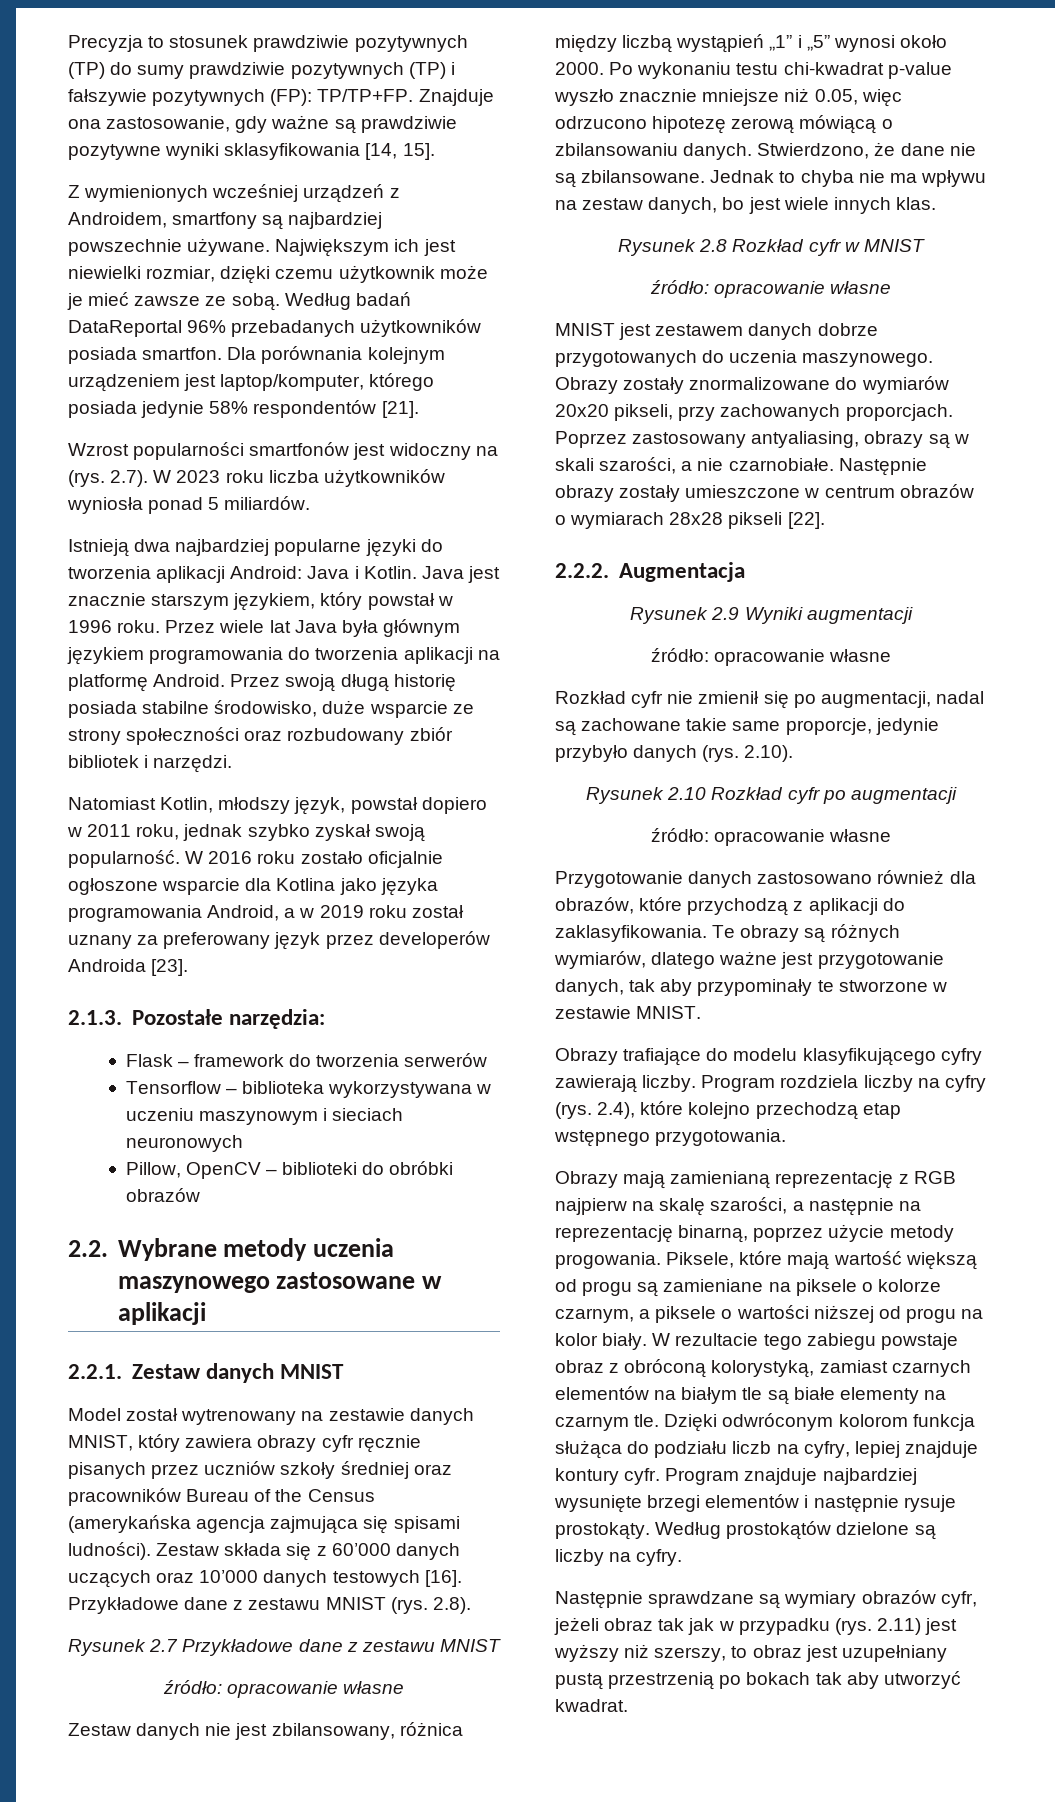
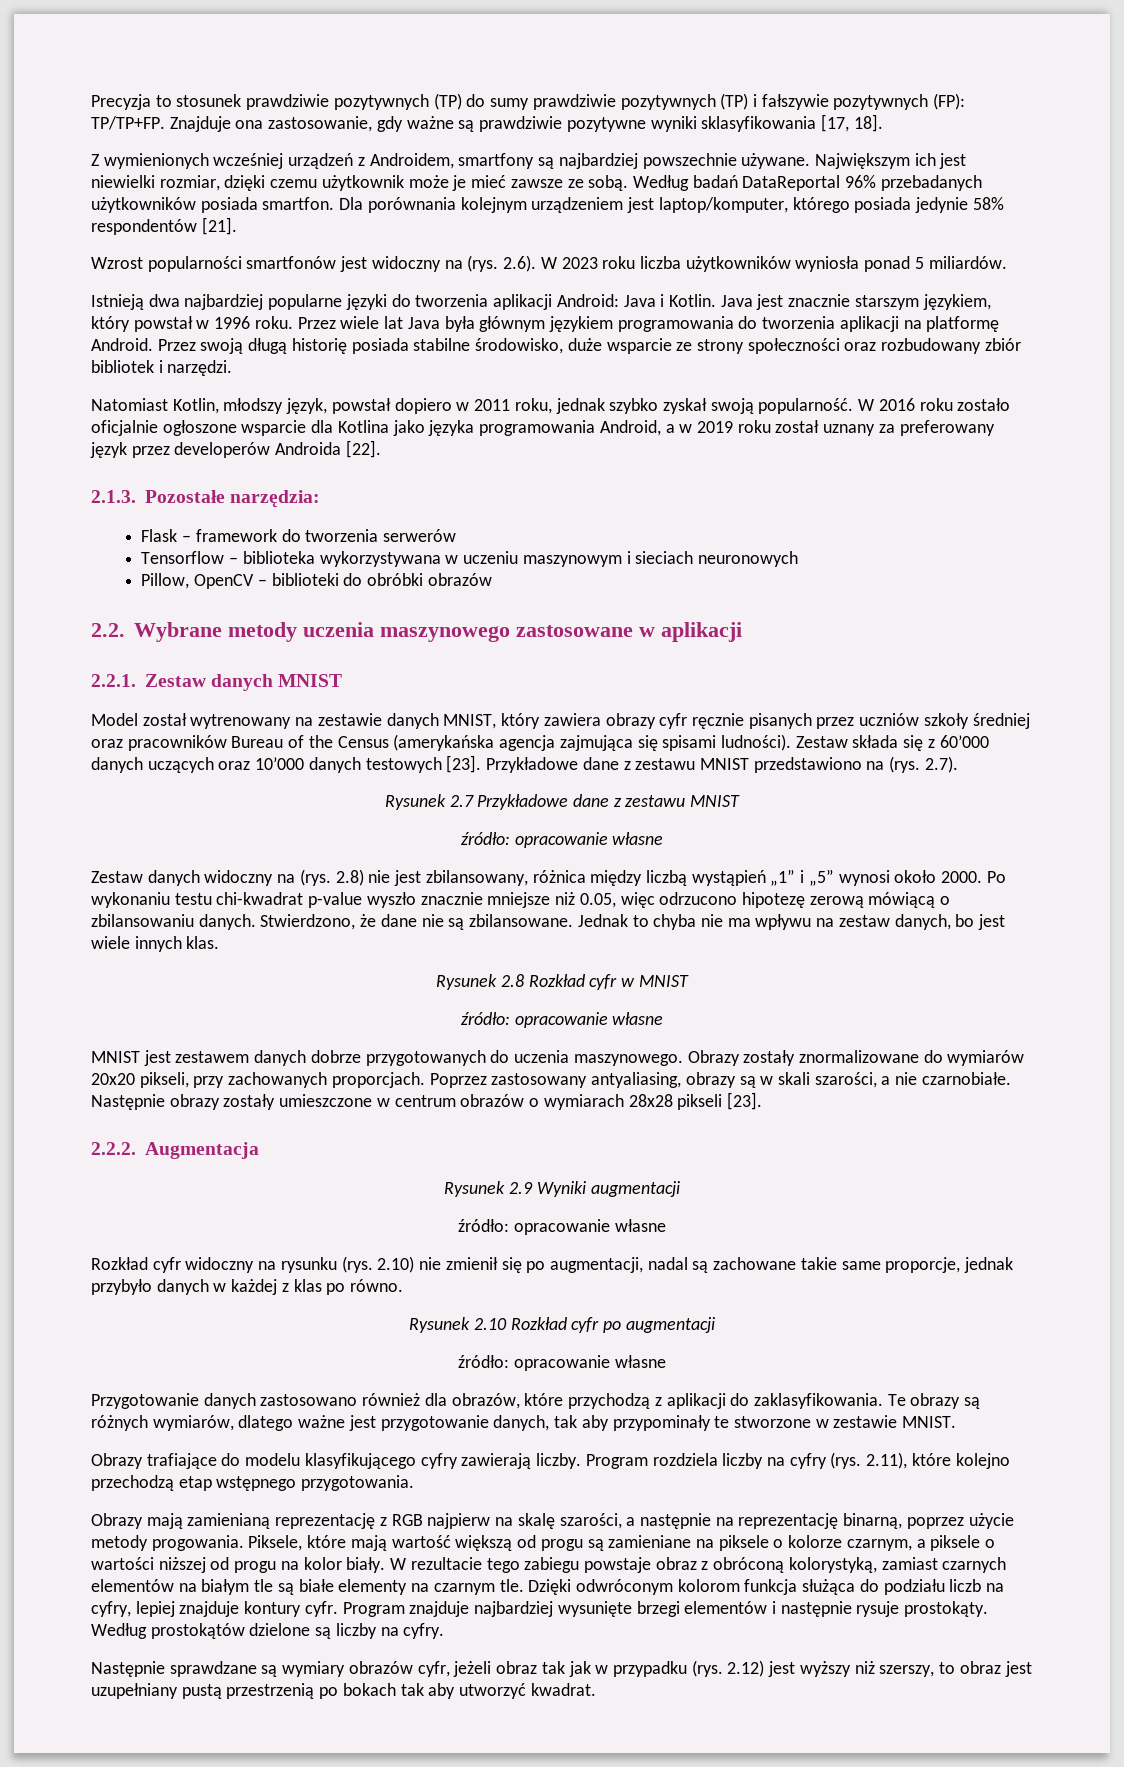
- Znajduje ona zastosowanie, gdy ważne są prawdziwie pozytywne wyniki sklasyfikowania [14, 15].
+ Znajduje ona zastosowanie, gdy ważne są prawdziwie pozytywne wyniki sklasyfikowania [17, 18].
- 2.7). W 2023 roku liczba użytkowników wyniosła ponad 5 miliardów.
+ 2.6). W 2023 roku liczba użytkowników wyniosła ponad 5 miliardów.
- W 2016 roku zostało oficjalnie ogłoszone wsparcie dla Kotlina jako języka programowania Android, a w 2019 roku został uznany za preferowany język przez developerów Androida [23].
+ W 2016 roku zostało oficjalnie ogłoszone wsparcie dla Kotlina jako języka programowania Android, a w 2019 roku został uznany za preferowany język przez developerów Androida [22].
- Zestaw składa się z 60’000 danych uczących oraz 10’000 danych testowych [16]. Przykładowe dane z zestawu MNIST (rys. 2.8).
+ Zestaw składa się z 60’000 danych uczących oraz 10’000 danych testowych [23]. Przykładowe dane z zestawu MNIST przedstawiono na (rys. 2.7).
- Zestaw danych nie jest zbilansowany, różnica między liczbą wystąpień „1” i „5” wynosi około 2000.
+ Zestaw danych widoczny na (rys. 2.8) nie jest zbilansowany, różnica między liczbą wystąpień „1” i „5” wynosi około 2000.
- Następnie obrazy zostały umieszczone w centrum obrazów o wymiarach 28x28 pikseli [22].
+ Następnie obrazy zostały umieszczone w centrum obrazów o wymiarach 28x28 pikseli [23].
- Rozkład cyfr nie zmienił się po augmentacji, nadal są zachowane takie same proporcje, jedynie przybyło danych (rys. 2.10).
+ Rozkład cyfr widoczny na rysunku (rys. 2.10) nie zmienił się po augmentacji, nadal są zachowane takie same proporcje, jednak przybyło danych w każdej z klas po równo.
- 2.4), które kolejno przechodzą etap wstępnego przygotowania.
+ 2.11), które kolejno przechodzą etap wstępnego przygotowania.
- 2.11) jest wyższy niż szerszy, to obraz jest uzupełniany pustą przestrzenią po bokach tak aby utworzyć kwadrat.
+ 2.12) jest wyższy niż szerszy, to obraz jest uzupełniany pustą przestrzenią po bokach tak aby utworzyć kwadrat.

